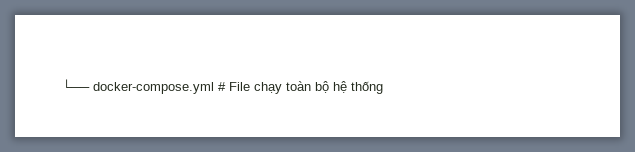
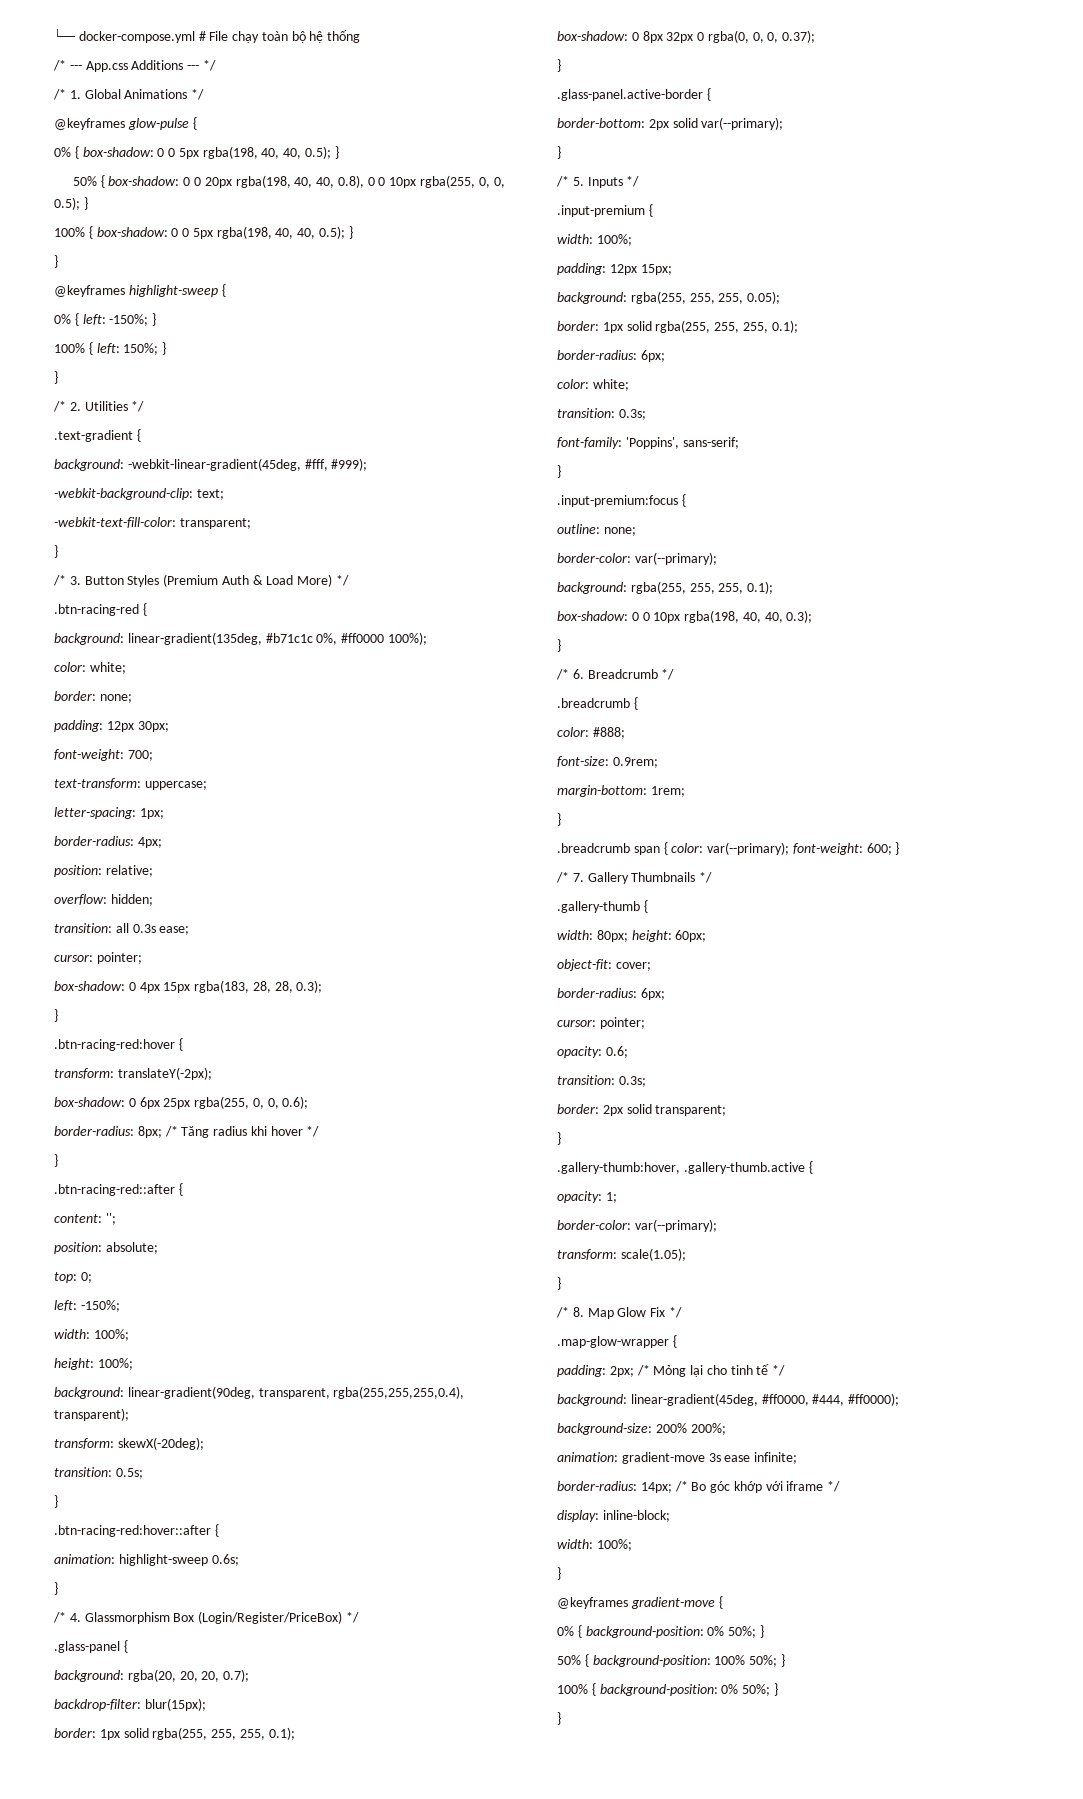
+ /* --- App.css Additions --- */
+ /* 1. Global Animations */
+ @keyframes glow-pulse {
+ 0% { box-shadow: 0 0 5px rgba(198, 40, 40, 0.5); }
+ 50% { box-shadow: 0 0 20px rgba(198, 40, 40, 0.8), 0 0 10px rgba(255, 0, 0, 0.5); }
+ 100% { box-shadow: 0 0 5px rgba(198, 40, 40, 0.5); }
+ }
+ @keyframes highlight-sweep {
+ 0% { left: -150%; }
+ 100% { left: 150%; }
+ }
+ /* 2. Utilities */
+ .text-gradient {
+ background: -webkit-linear-gradient(45deg, #fff, #999);
+ -webkit-background-clip: text;
+ -webkit-text-fill-color: transparent;
+ }
+ /* 3. Button Styles (Premium Auth & Load More) */
+ .btn-racing-red {
+ background: linear-gradient(135deg, #b71c1c 0%, #ff0000 100%);
+ color: white;
+ border: none;
+ padding: 12px 30px;
+ font-weight: 700;
+ text-transform: uppercase;
+ letter-spacing: 1px;
+ border-radius: 4px;
+ position: relative;
+ overflow: hidden;
+ transition: all 0.3s ease;
+ cursor: pointer;
+ box-shadow: 0 4px 15px rgba(183, 28, 28, 0.3);
+ }
+ .btn-racing-red:hover {
+ transform: translateY(-2px);
+ box-shadow: 0 6px 25px rgba(255, 0, 0, 0.6);
+ border-radius: 8px; /* Tăng radius khi hover */
+ }
+ .btn-racing-red::after {
+ content: '';
+ position: absolute;
+ top: 0;
+ left: -150%;
+ width: 100%;
+ height: 100%;
+ background: linear-gradient(90deg, transparent, rgba(255,255,255,0.4), transparent);
+ transform: skewX(-20deg);
+ transition: 0.5s;
+ }
+ .btn-racing-red:hover::after {
+ animation: highlight-sweep 0.6s;
+ }
+ /* 4. Glassmorphism Box (Login/Register/PriceBox) */
+ .glass-panel {
+ background: rgba(20, 20, 20, 0.7);
+ backdrop-filter: blur(15px);
+ border: 1px solid rgba(255, 255, 255, 0.1);
+ box-shadow: 0 8px 32px 0 rgba(0, 0, 0, 0.37);
+ }
+ .glass-panel.active-border {
+ border-bottom: 2px solid var(--primary);
+ }
+ /* 5. Inputs */
+ .input-premium {
+ width: 100%;
+ padding: 12px 15px;
+ background: rgba(255, 255, 255, 0.05);
+ border: 1px solid rgba(255, 255, 255, 0.1);
+ border-radius: 6px;
+ color: white;
+ transition: 0.3s;
+ font-family: 'Poppins', sans-serif;
+ }
+ .input-premium:focus {
+ outline: none;
+ border-color: var(--primary);
+ background: rgba(255, 255, 255, 0.1);
+ box-shadow: 0 0 10px rgba(198, 40, 40, 0.3);
+ }
+ /* 6. Breadcrumb */
+ .breadcrumb {
+ color: #888;
+ font-size: 0.9rem;
+ margin-bottom: 1rem;
+ }
+ .breadcrumb span { color: var(--primary); font-weight: 600; }
+ /* 7. Gallery Thumbnails */
+ .gallery-thumb {
+ width: 80px; height: 60px;
+ object-fit: cover;
+ border-radius: 6px;
+ cursor: pointer;
+ opacity: 0.6;
+ transition: 0.3s;
+ border: 2px solid transparent;
+ }
+ .gallery-thumb:hover, .gallery-thumb.active {
+ opacity: 1;
+ border-color: var(--primary);
+ transform: scale(1.05);
+ }
+ /* 8. Map Glow Fix */
+ .map-glow-wrapper {
+ padding: 2px; /* Mỏng lại cho tinh tế */
+ background: linear-gradient(45deg, #ff0000, #444, #ff0000);
+ background-size: 200% 200%;
+ animation: gradient-move 3s ease infinite;
+ border-radius: 14px; /* Bo góc khớp với iframe */
+ display: inline-block;
+ width: 100%;
+ }
+ @keyframes gradient-move {
+ 0% { background-position: 0% 50%; }
+ 50% { background-position: 100% 50%; }
+ 100% { background-position: 0% 50%; }
+ }

